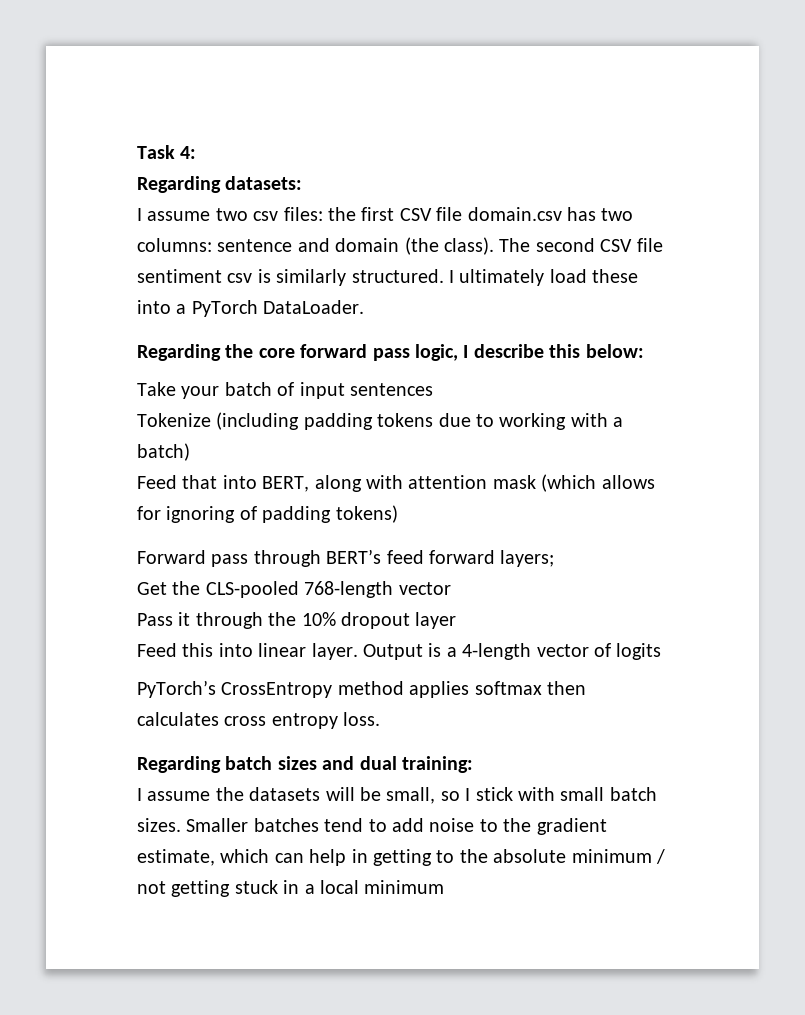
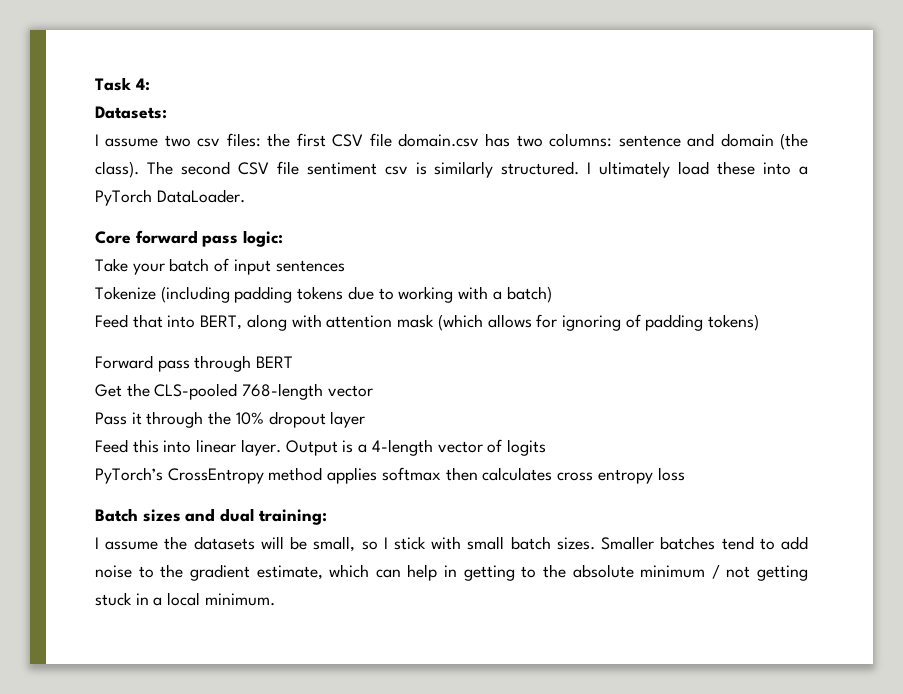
- Regarding datasets:
+ Datasets:
- Regarding the core forward pass logic, I describe this below:
+ Core forward pass logic:
- Forward pass through BERT’s feed forward layers;
+ Forward pass through BERT
- PyTorch’s CrossEntropy method applies softmax then calculates cross entropy loss.
- Regarding batch sizes and dual training:
+ PyTorch’s CrossEntropy method applies softmax then calculates cross entropy loss
+ Batch sizes and dual training:
- Smaller batches tend to add noise to the gradient estimate, which can help in getting to the absolute minimum / not getting stuck in a local minimum
+ Smaller batches tend to add noise to the gradient estimate, which can help in getting to the absolute minimum / not getting stuck in a local minimum.

